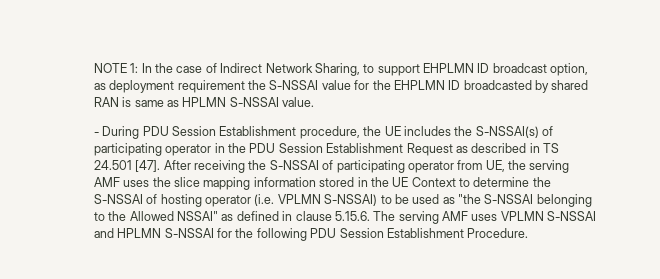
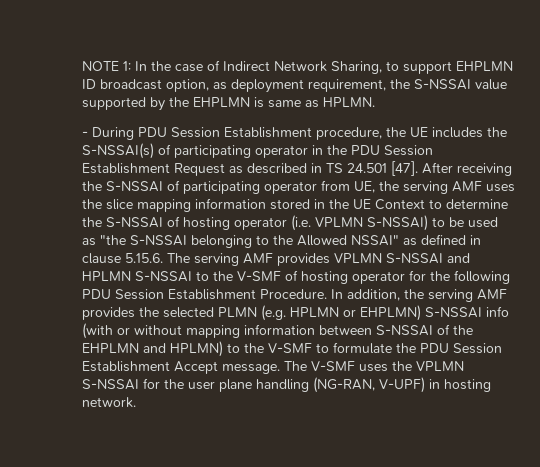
- NOTE 1: In the case of Indirect Network Sharing, to support EHPLMN ID broadcast option, as deployment requirement the S-NSSAI value for the EHPLMN ID broadcasted by shared RAN is same as HPLMN S-NSSAI value.
+ NOTE 1: In the case of Indirect Network Sharing, to support EHPLMN ID broadcast option, as deployment requirement, the S-NSSAI value supported by the EHPLMN is same as HPLMN.
- After receiving the S-NSSAI of participating operator from UE, the serving AMF uses the slice mapping information stored in the UE Context to determine the S-NSSAI of hosting operator (i.e. VPLMN S-NSSAI) to be used as "the S-NSSAI belonging to the Allowed NSSAI" as defined in clause 5.15.6. The serving AMF uses VPLMN S-NSSAI and HPLMN S-NSSAI for the following PDU Session Establishment Procedure.
+ After receiving the S-NSSAI of participating operator from UE, the serving AMF uses the slice mapping information stored in the UE Context to determine the S-NSSAI of hosting operator (i.e. VPLMN S-NSSAI) to be used as "the S-NSSAI belonging to the Allowed NSSAI" as defined in clause 5.15.6. The serving AMF provides VPLMN S-NSSAI and HPLMN S-NSSAI to the V-SMF of hosting operator for the following PDU Session Establishment Procedure.
+ In addition, the serving AMF provides the selected PLMN (e.g. HPLMN or EHPLMN) S-NSSAI info (with or without mapping information between S-NSSAI of the EHPLMN and HPLMN) to the V-SMF to formulate the PDU Session Establishment Accept message. The V-SMF uses the VPLMN S-NSSAI for the user plane handling (NG-RAN, V-UPF) in hosting network.

